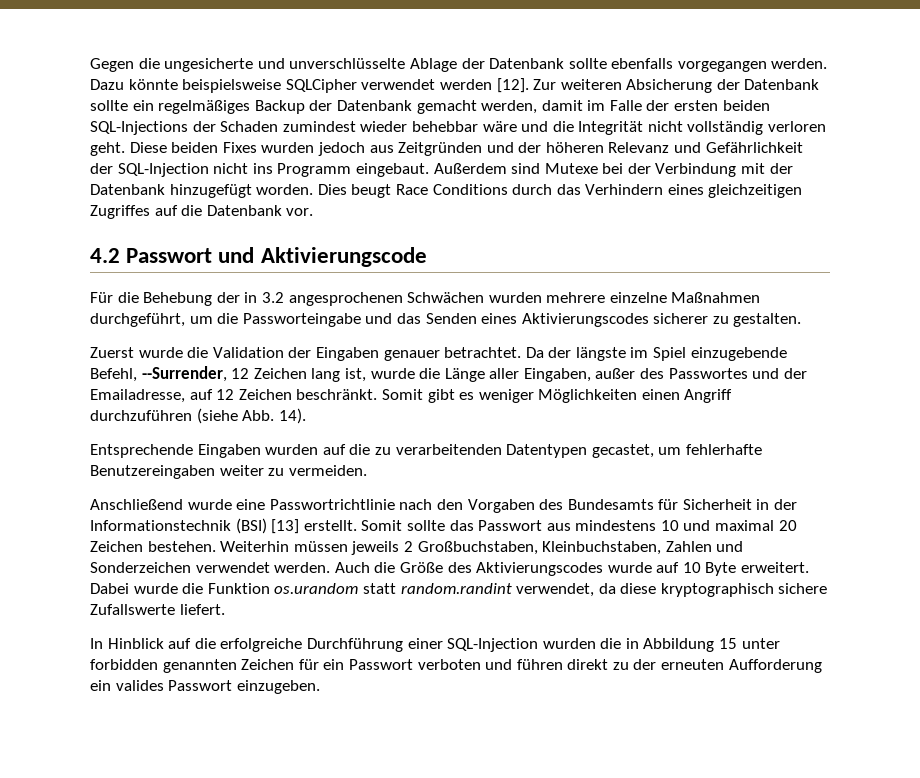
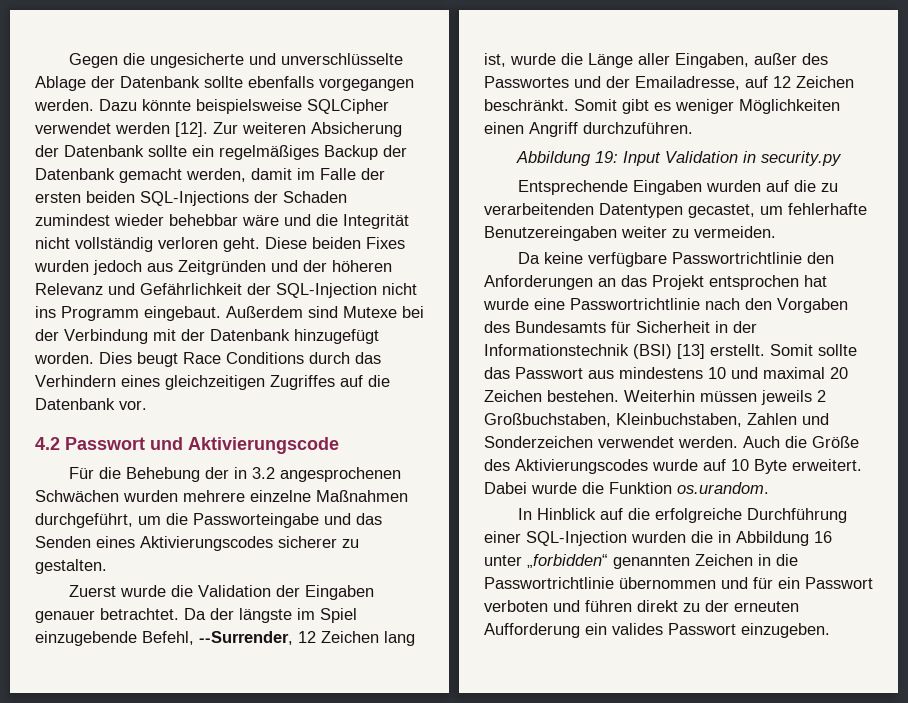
- Somit gibt es weniger Möglichkeiten einen Angriff durchzuführen (siehe Abb. 14).
+ Somit gibt es weniger Möglichkeiten einen Angriff durchzuführen.
+ Abbildung 19: Input Validation in security.py
- Anschließend wurde eine Passwortrichtlinie nach den Vorgaben des Bundesamts für Sicherheit in der Informationstechnik (BSI) [13] erstellt.
+ Da keine verfügbare Passwortrichtlinie den Anforderungen an das Projekt entsprochen hat wurde eine Passwortrichtlinie nach den Vorgaben des Bundesamts für Sicherheit in der Informationstechnik (BSI) [13] erstellt.
- Dabei wurde die Funktion os.urandom statt random.randint verwendet, da diese kryptographisch sichere Zufallswerte liefert.
+ Dabei wurde die Funktion os.urandom.
- In Hinblick auf die erfolgreiche Durchführung einer SQL-Injection wurden die in Abbildung 15 unter forbidden genannten Zeichen für ein Passwort verboten und führen direkt zu der erneuten Aufforderung ein valides Passwort einzugeben.
+ In Hinblick auf die erfolgreiche Durchführung einer SQL-Injection wurden die in Abbildung 16 unter „forbidden“ genannten Zeichen in die Passwortrichtlinie übernommen und für ein Passwort verboten und führen direkt zu der erneuten Aufforderung ein valides Passwort einzugeben.

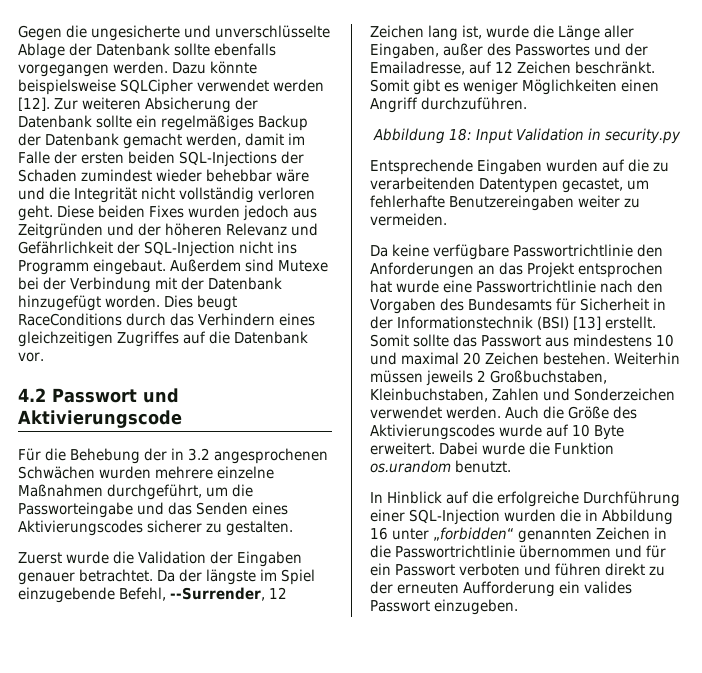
- Dies beugt Race Conditions durch das Verhindern eines gleichzeitigen Zugriffes auf die Datenbank vor.
+ Dies beugt RaceConditions durch das Verhindern eines gleichzeitigen Zugriffes auf die Datenbank vor.
- Abbildung 19: Input Validation in security.py
+ Abbildung 18: Input Validation in security.py
- Dabei wurde die Funktion os.urandom.
+ Dabei wurde die Funktion os.urandom benutzt.

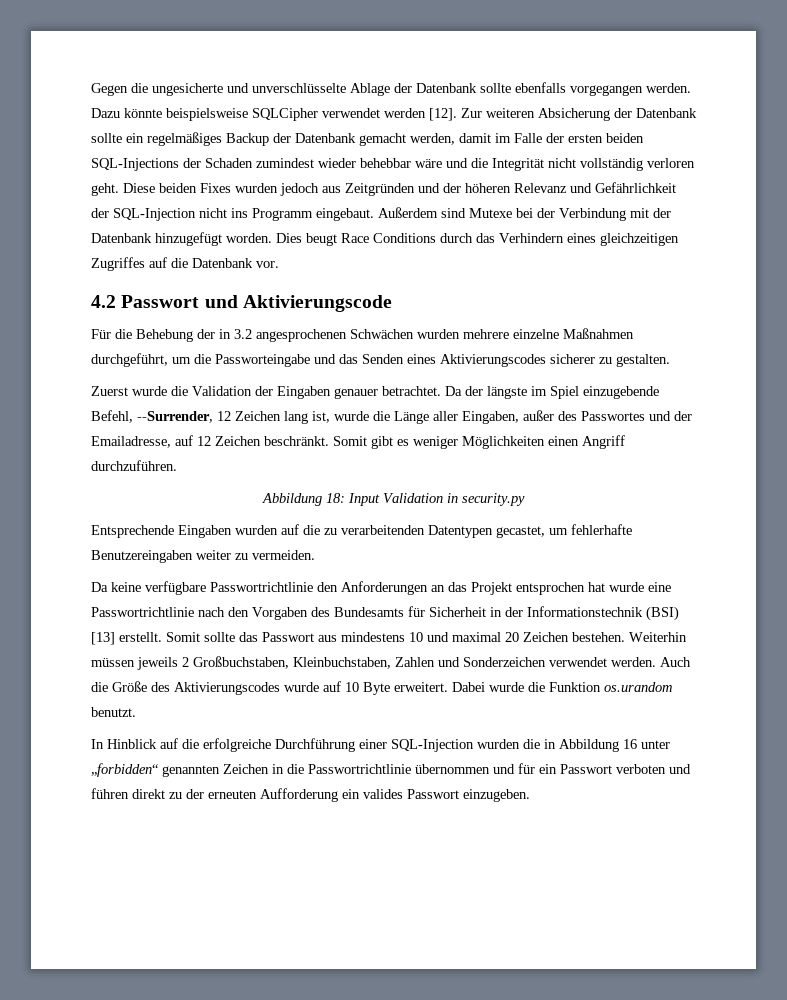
- Dies beugt RaceConditions durch das Verhindern eines gleichzeitigen Zugriffes auf die Datenbank vor.
+ Dies beugt Race Conditions durch das Verhindern eines gleichzeitigen Zugriffes auf die Datenbank vor.

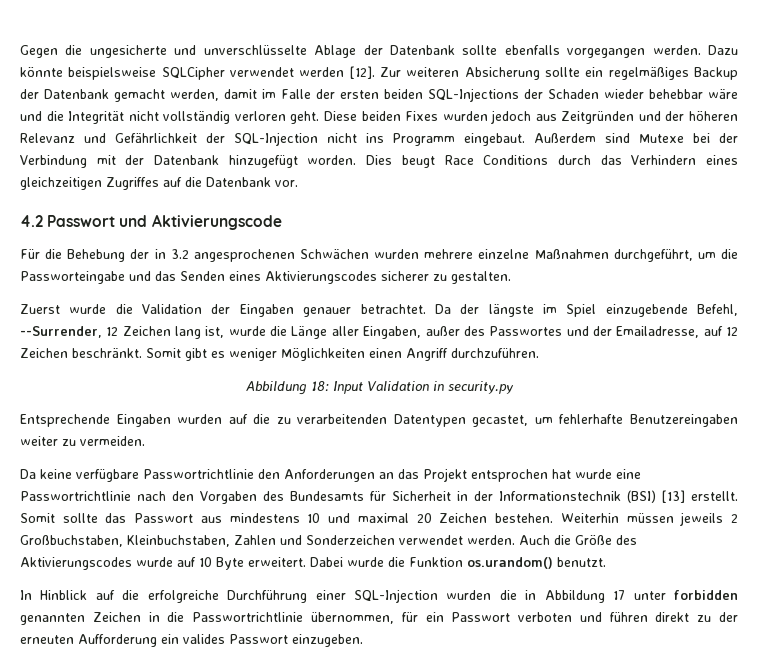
- Zur weiteren Absicherung der Datenbank sollte ein regelmäßiges Backup der Datenbank gemacht werden, damit im Falle der ersten beiden SQL-Injections der Schaden zumindest wieder behebbar wäre und die Integrität nicht vollständig verloren geht.
+ Zur weiteren Absicherung sollte ein regelmäßiges Backup der Datenbank gemacht werden, damit im Falle der ersten beiden SQL-Injections der Schaden wieder behebbar wäre und die Integrität nicht vollständig verloren geht.
- Dabei wurde die Funktion os.urandom benutzt.
+ Dabei wurde die Funktion os.urandom() benutzt.
- In Hinblick auf die erfolgreiche Durchführung einer SQL-Injection wurden die in Abbildung 16 unter „forbidden“ genannten Zeichen in die Passwortrichtlinie übernommen und für ein Passwort verboten und führen direkt zu der erneuten Aufforderung ein valides Passwort einzugeben.
+ In Hinblick auf die erfolgreiche Durchführung einer SQL-Injection wurden die in Abbildung 17 unter forbidden genannten Zeichen in die Passwortrichtlinie übernommen, für ein Passwort verboten und führen direkt zu der erneuten Aufforderung ein valides Passwort einzugeben.

